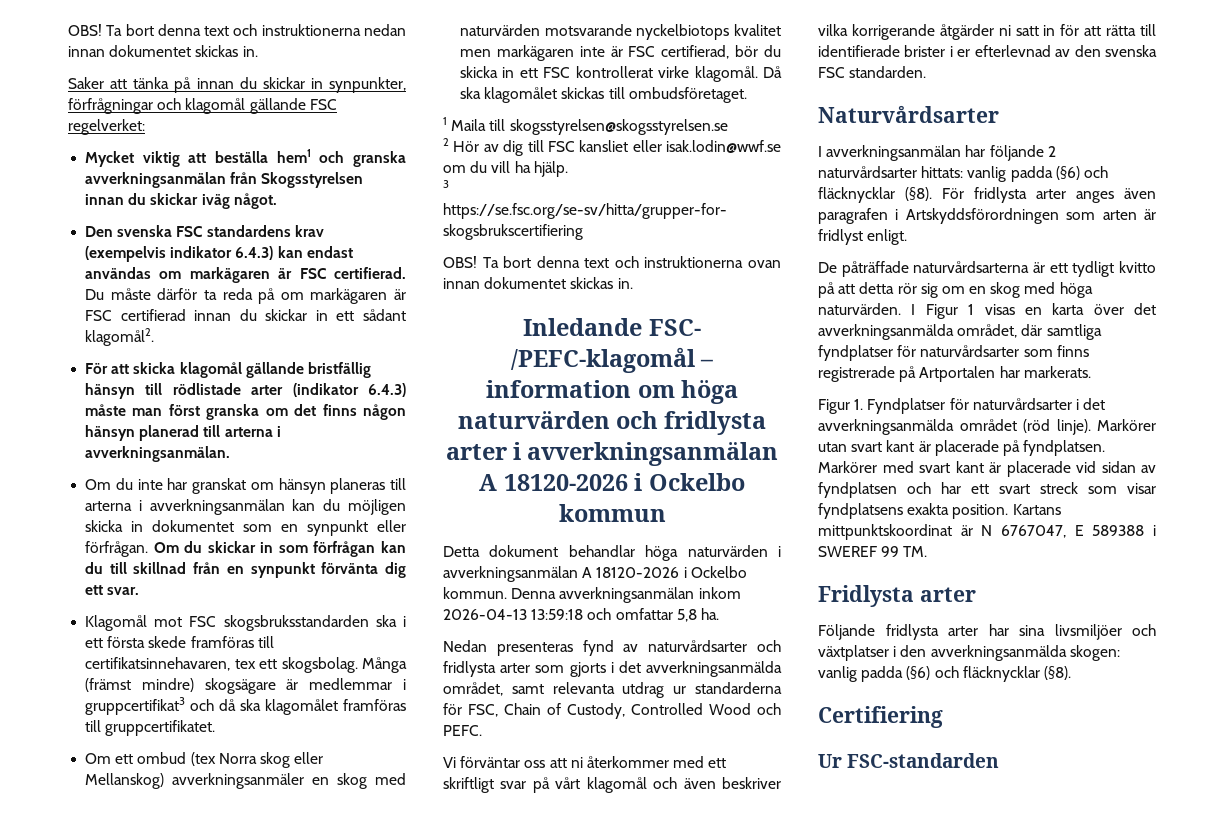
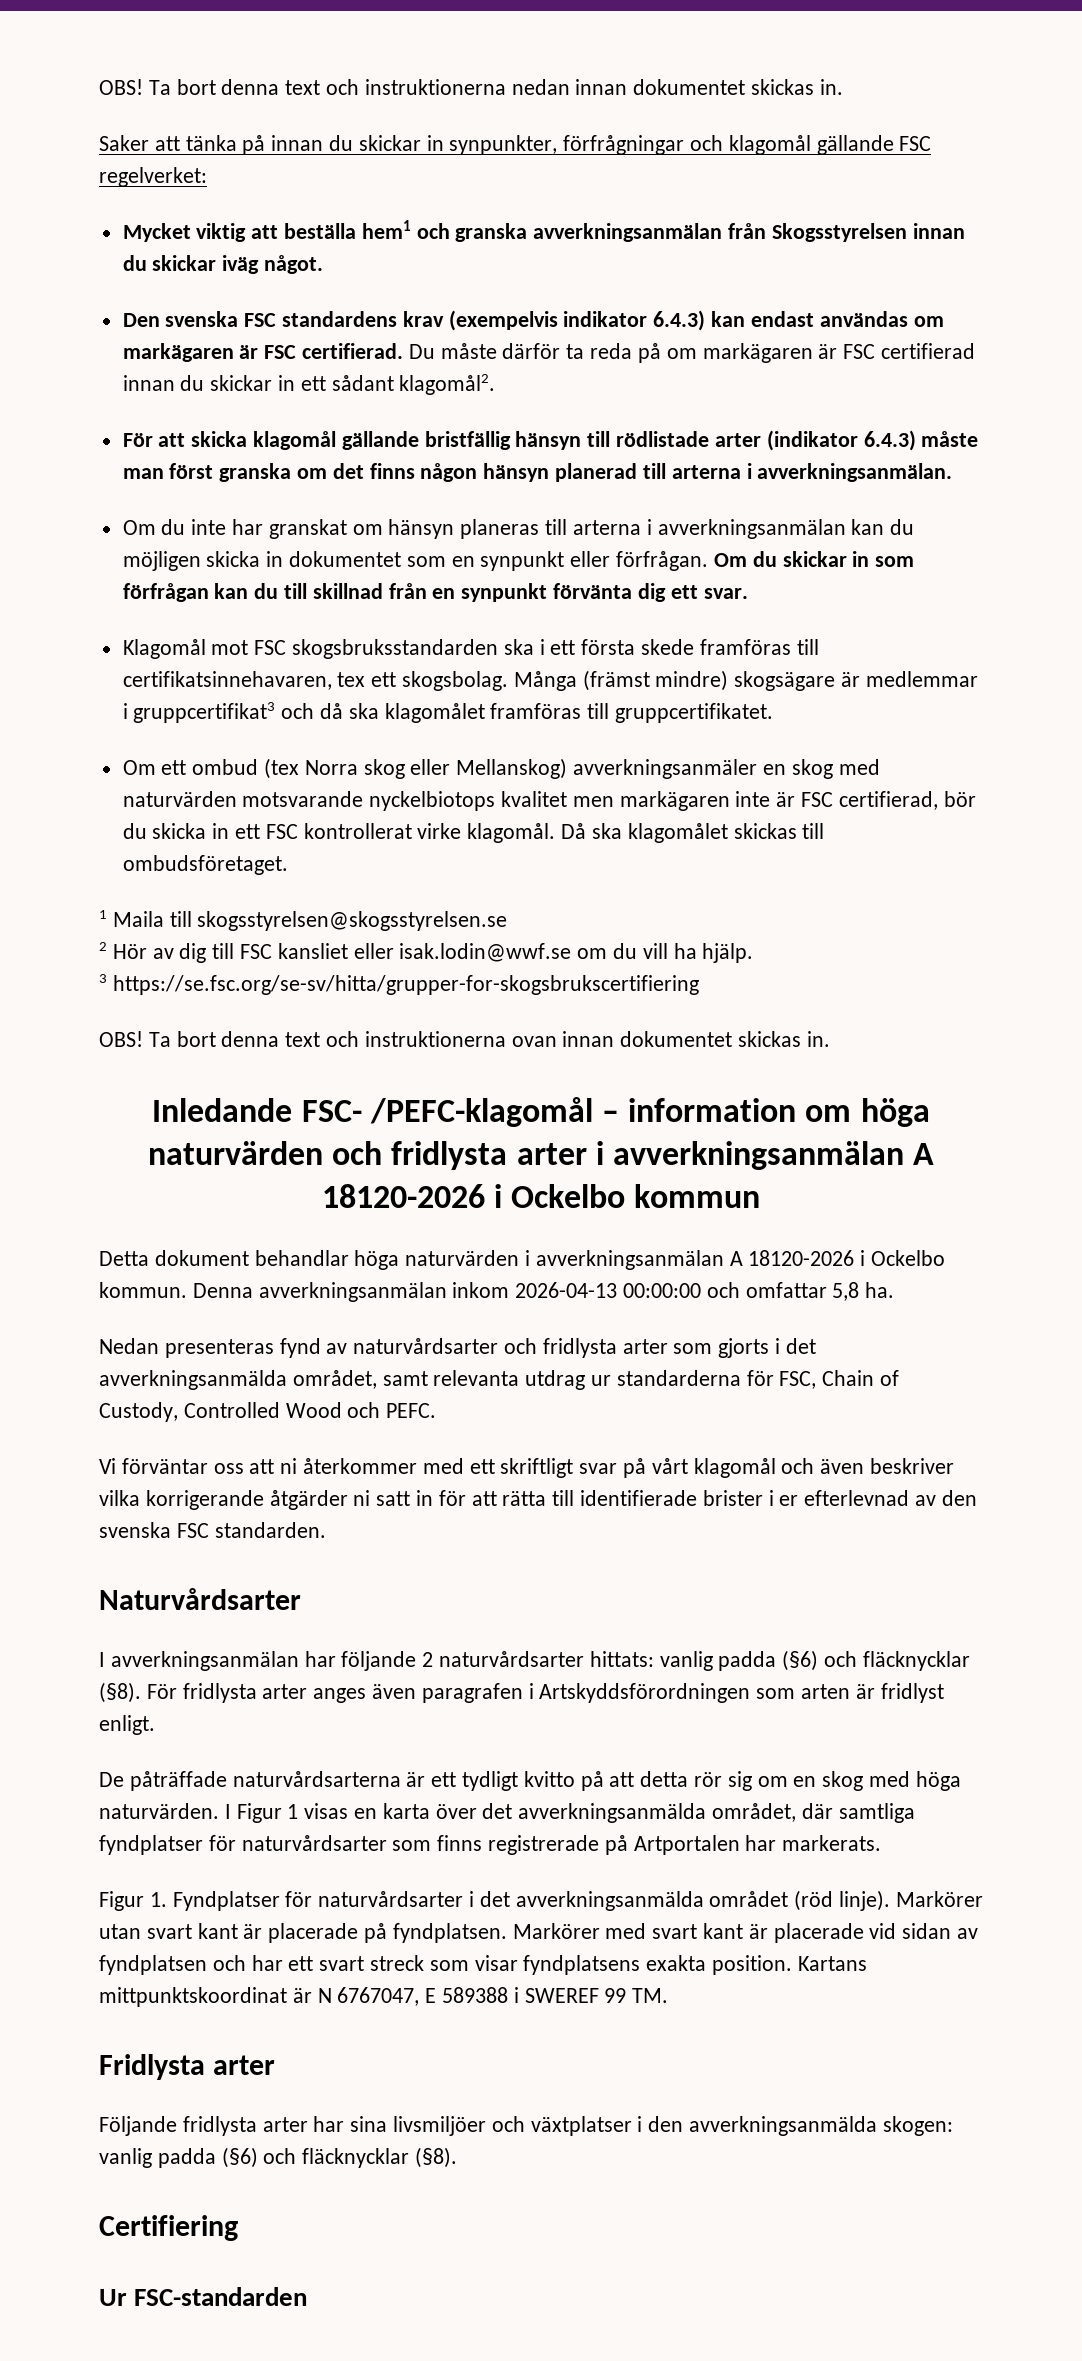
- Denna avverkningsanmälan inkom 2026-04-13 13:59:18 och omfattar 5,8 ha.
+ Denna avverkningsanmälan inkom 2026-04-13 00:00:00 och omfattar 5,8 ha.

